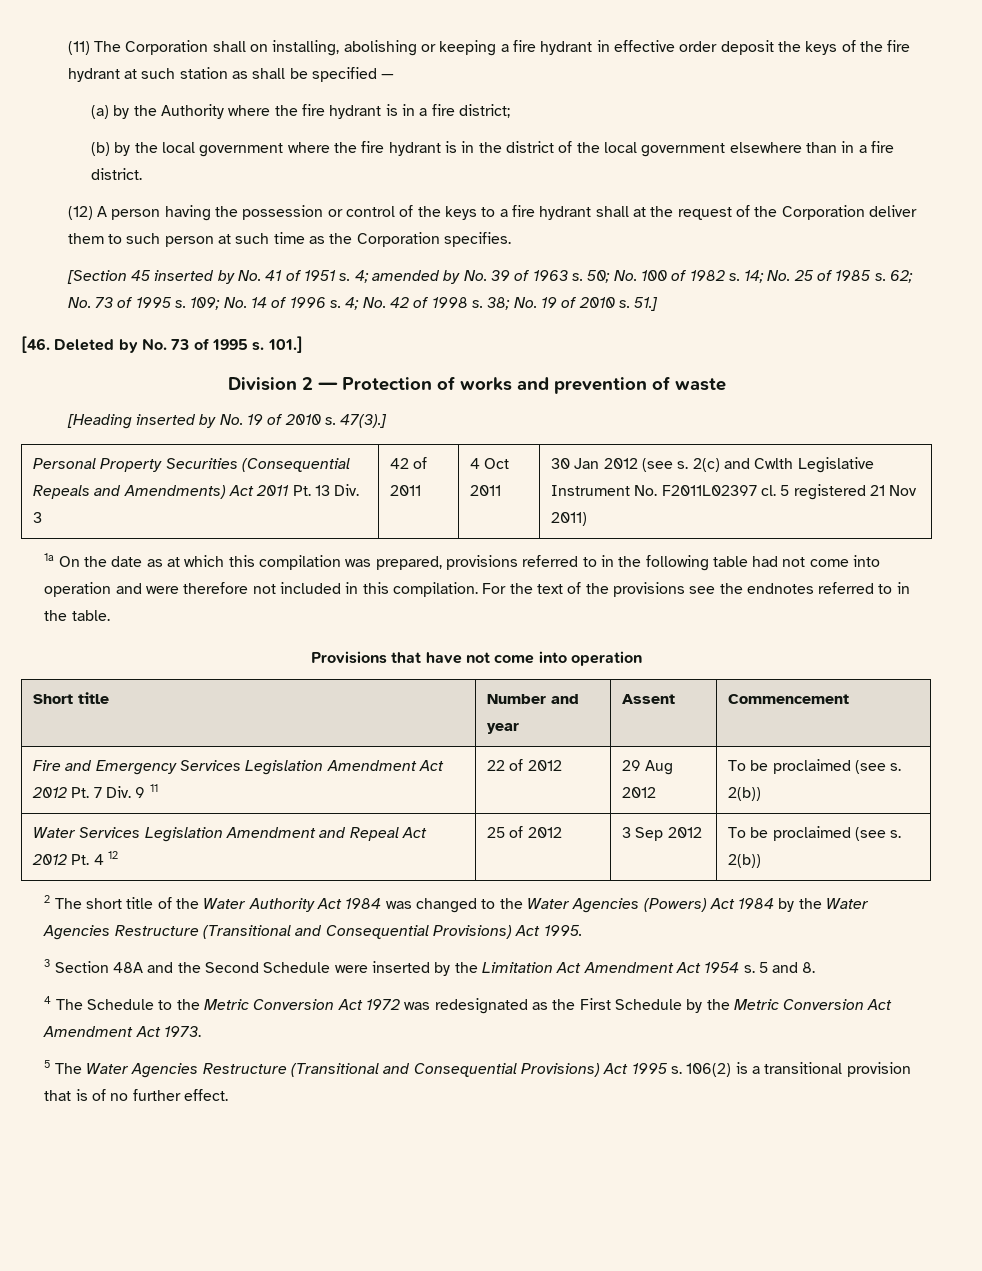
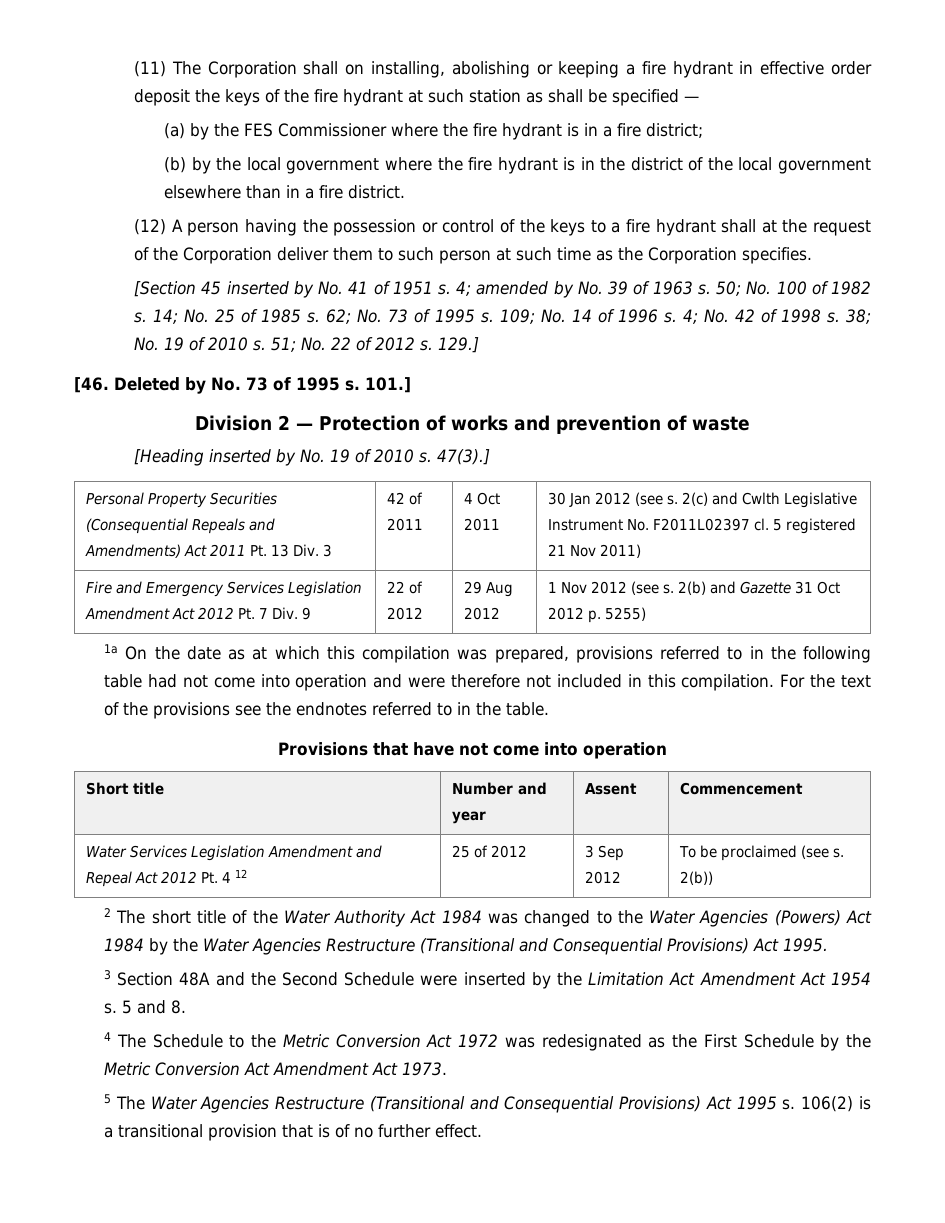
- (a) by the Authority where the fire hydrant is in a fire district;
+ (a) by the FES Commissioner where the fire hydrant is in a fire district;
- 51.]
+ 51; No. 22 of 2012 s. 129.]
+ Fire and Emergency Services Legislation Amendment Act 2012 Pt. 7 Div. 9 | 22 of 2012 | 29 Aug 2012 | 1 Nov 2012 (see s. 2(b) and Gazette 31 Oct 2012 p. 5255)
- Fire and Emergency Services Legislation Amendment Act 2012 Pt. 7 Div. 9 11 | 22 of 2012 | 29 Aug 2012 | To be proclaimed (see s. 2(b))

